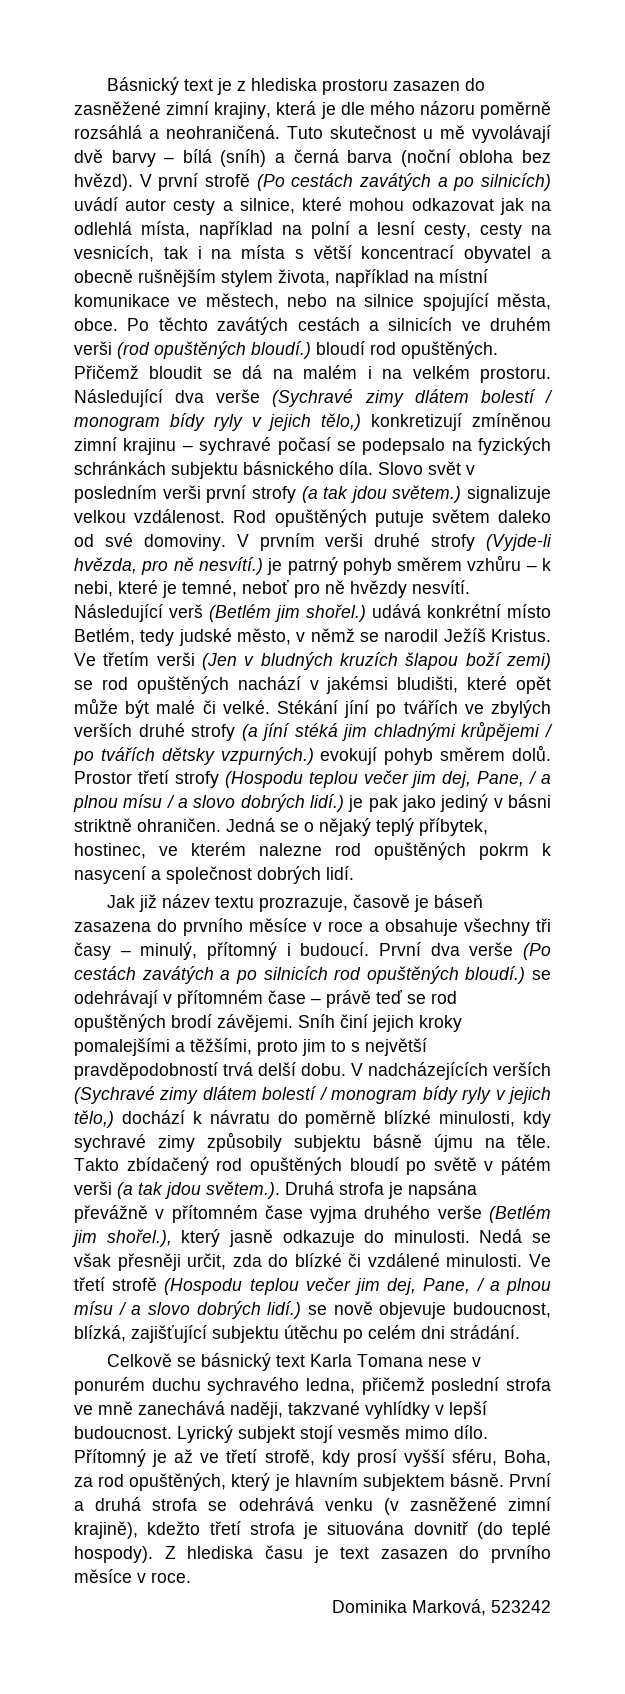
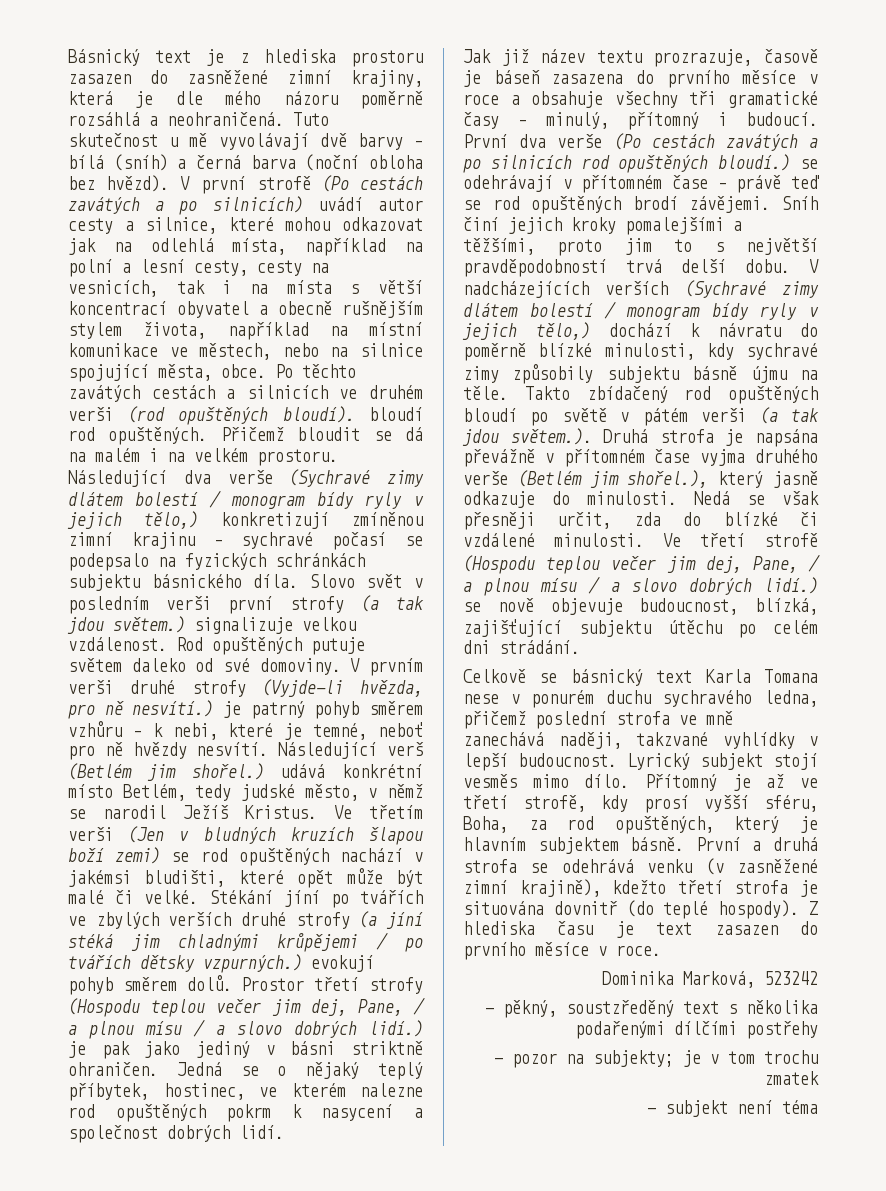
- Po těchto zavátých cestách a silnicích ve druhém verši (rod opuštěných bloudí.) bloudí rod opuštěných.
+ Po těchto zavátých cestách a silnicích ve druhém verši (rod opuštěných bloudí). bloudí rod opuštěných.
- Jak již název textu prozrazuje, časově je báseň zasazena do prvního měsíce v roce a obsahuje všechny tři časy – minulý, přítomný i budoucí.
+ Jak již název textu prozrazuje, časově je báseň zasazena do prvního měsíce v roce a obsahuje všechny tři gramatické časy – minulý, přítomný i budoucí.
+ - pěkný, soustzředěný text s několika podařenými dílčími postřehy
+ - pozor na subjekty; je v tom trochu zmatek
+ - subjekt není téma

